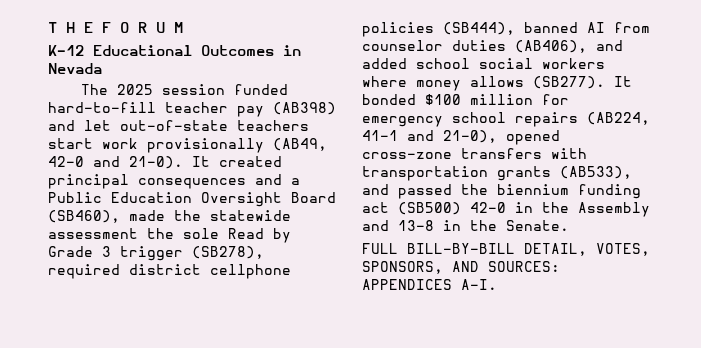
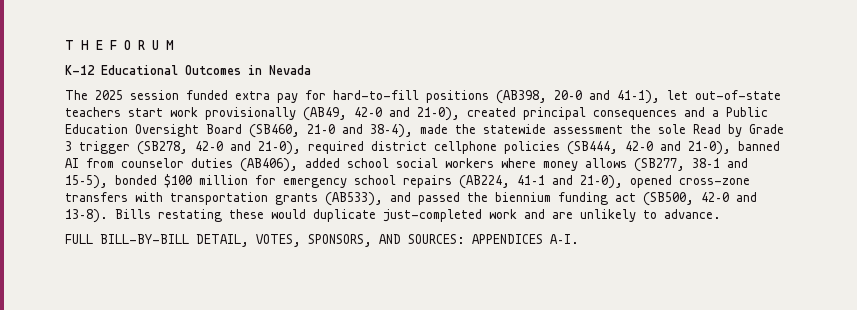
- The 2025 session funded hard-to-fill teacher pay (AB398) and let out-of-state teachers start work provisionally (AB49, 42–0 and 21–0). It created principal consequences and a Public Education Oversight Board (SB460), made the statewide assessment the sole Read by Grade 3 trigger (SB278), required district cellphone policies (SB444), banned AI from counselor duties (AB406), and added school social workers where money allows (SB277). It bonded $100 million for emergency school repairs (AB224, 41–1 and 21–0), opened cross-zone transfers with transportation grants (AB533), and passed the biennium funding act (SB500) 42–0 in the Assembly and 13–8 in the Senate.
+ The 2025 session funded extra pay for hard-to-fill positions (AB398, 20–0 and 41–1), let out-of-state teachers start work provisionally (AB49, 42–0 and 21–0), created principal consequences and a Public Education Oversight Board (SB460, 21–0 and 38–4), made the statewide assessment the sole Read by Grade 3 trigger (SB278, 42–0 and 21–0), required district cellphone policies (SB444, 42–0 and 21–0), banned AI from counselor duties (AB406), added school social workers where money allows (SB277, 38–1 and 15–5), bonded $100 million for emergency school repairs (AB224, 41–1 and 21–0), opened cross-zone transfers with transportation grants (AB533), and passed the biennium funding act (SB500, 42–0 and 13–8). Bills restating these would duplicate just-completed work and are unlikely to advance.

